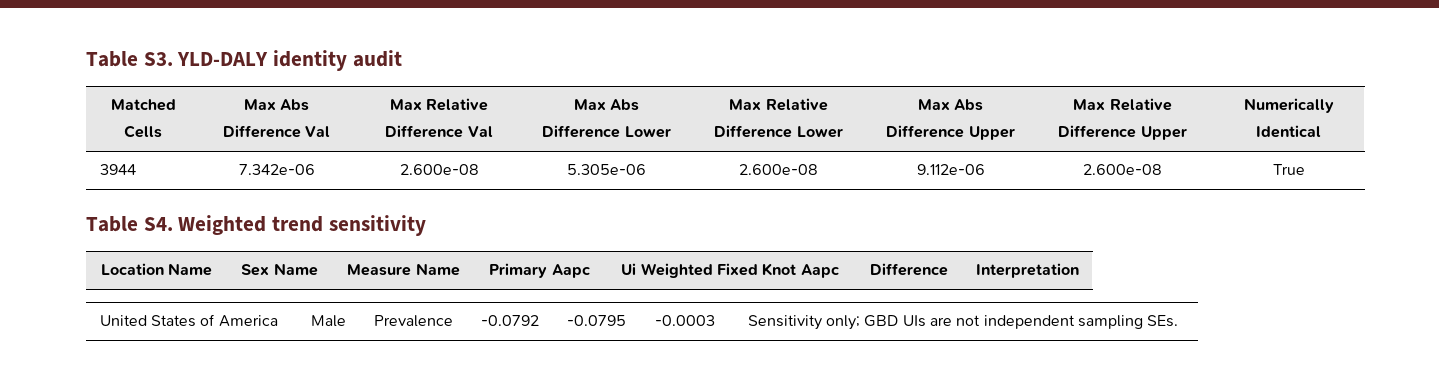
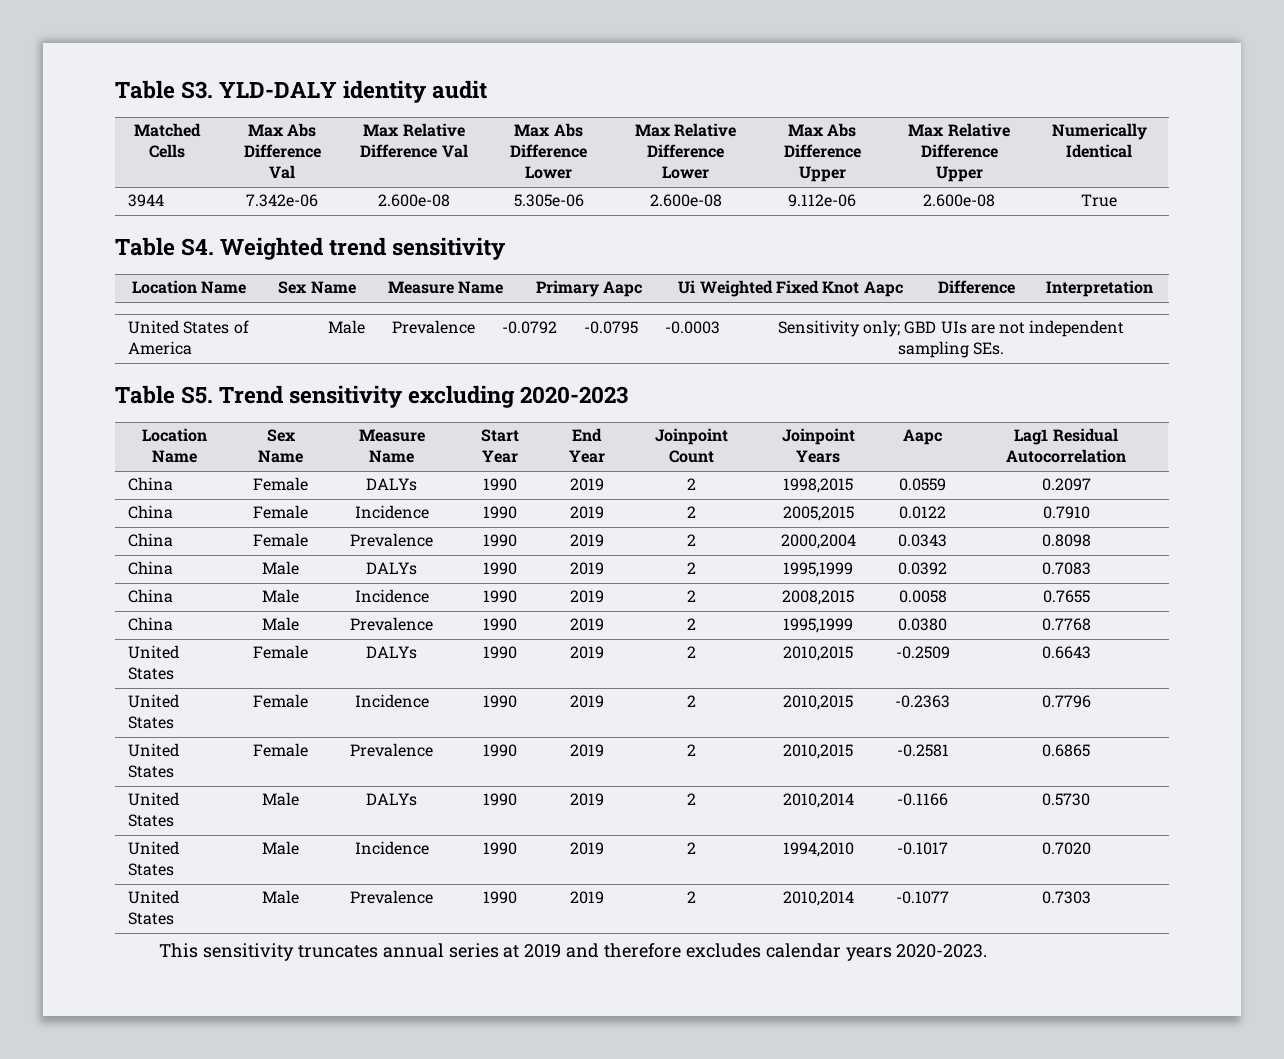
+ Table S5. Trend sensitivity excluding 2020-2023
+ Location Name | Sex Name | Measure Name | Start Year | End Year | Joinpoint Count | Joinpoint Years | Aapc | Lag1 Residual Autocorrelation
+ China | Female | DALYs | 1990 | 2019 | 2 | 1998,2015 | 0.0559 | 0.2097
+ China | Female | Incidence | 1990 | 2019 | 2 | 2005,2015 | 0.0122 | 0.7910
+ China | Female | Prevalence | 1990 | 2019 | 2 | 2000,2004 | 0.0343 | 0.8098
+ China | Male | DALYs | 1990 | 2019 | 2 | 1995,1999 | 0.0392 | 0.7083
+ China | Male | Incidence | 1990 | 2019 | 2 | 2008,2015 | 0.0058 | 0.7655
+ China | Male | Prevalence | 1990 | 2019 | 2 | 1995,1999 | 0.0380 | 0.7768
+ United States | Female | DALYs | 1990 | 2019 | 2 | 2010,2015 | -0.2509 | 0.6643
+ United States | Female | Incidence | 1990 | 2019 | 2 | 2010,2015 | -0.2363 | 0.7796
+ United States | Female | Prevalence | 1990 | 2019 | 2 | 2010,2015 | -0.2581 | 0.6865
+ United States | Male | DALYs | 1990 | 2019 | 2 | 2010,2014 | -0.1166 | 0.5730
+ United States | Male | Incidence | 1990 | 2019 | 2 | 1994,2010 | -0.1017 | 0.7020
+ United States | Male | Prevalence | 1990 | 2019 | 2 | 2010,2014 | -0.1077 | 0.7303
+ This sensitivity truncates annual series at 2019 and therefore excludes calendar years 2020-2023.

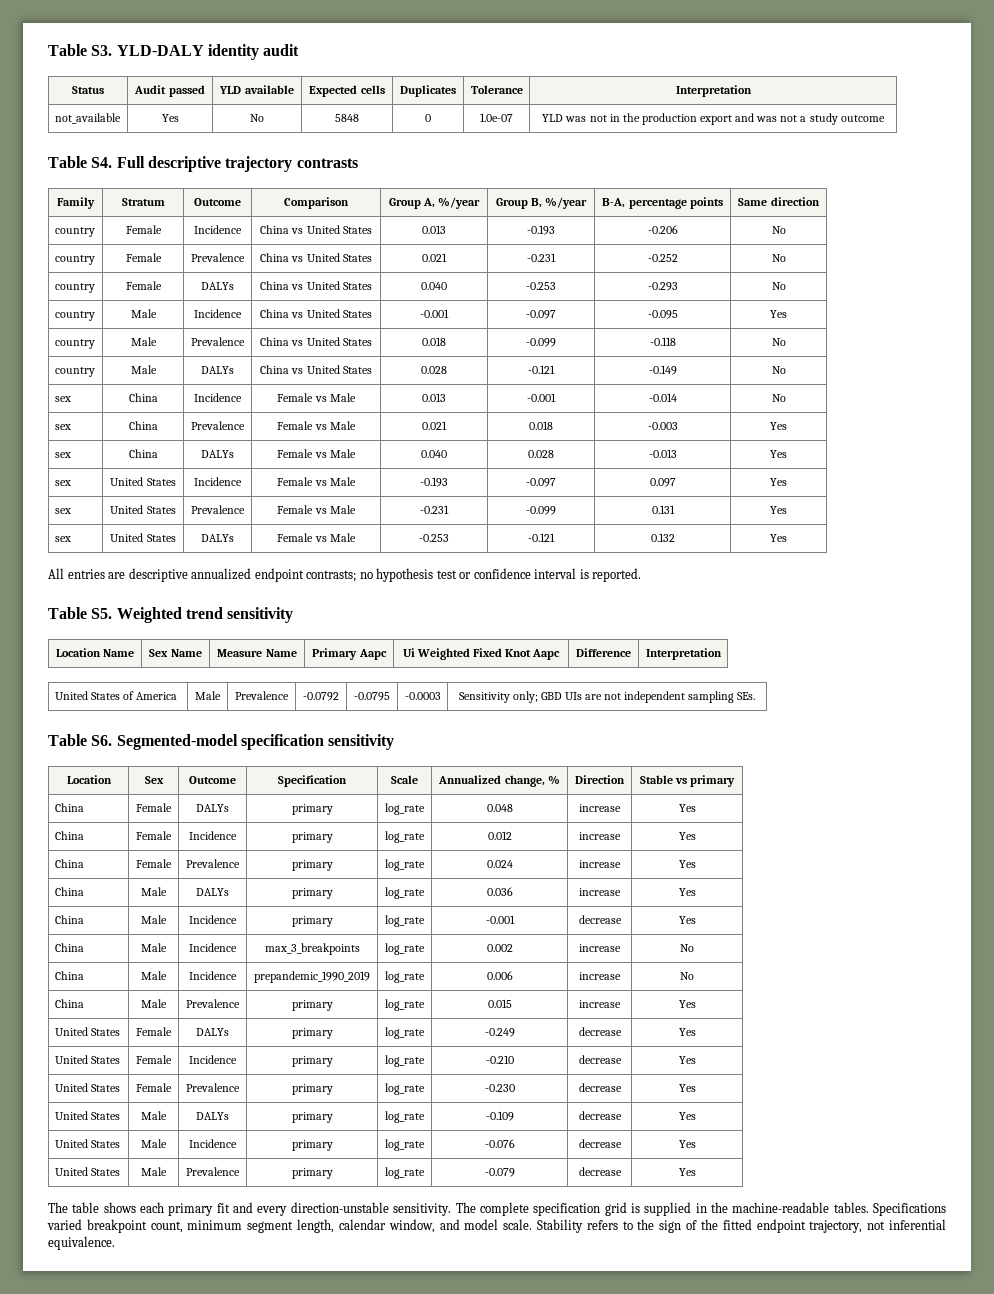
- Matched Cells | Max Abs Difference Val | Max Relative Difference Val | Max Abs Difference Lower | Max Relative Difference Lower | Max Abs Difference Upper | Max Relative Difference Upper | Numerically Identical
- 3944 | 7.342e-06 | 2.600e-08 | 5.305e-06 | 2.600e-08 | 9.112e-06 | 2.600e-08 | True
- Table S4. Weighted trend sensitivity
+ Status | Audit passed | YLD available | Expected cells | Duplicates | Tolerance | Interpretation
+ not_available | Yes | No | 5848 | 0 | 1.0e-07 | YLD was not in the production export and was not a study outcome
+ Table S4. Full descriptive trajectory contrasts
+ Family | Stratum | Outcome | Comparison | Group A, %/year | Group B, %/year | B-A, percentage points | Same direction
+ country | Female | Incidence | China vs United States | 0.013 | -0.193 | -0.206 | No
+ country | Female | Prevalence | China vs United States | 0.021 | -0.231 | -0.252 | No
+ country | Female | DALYs | China vs United States | 0.040 | -0.253 | -0.293 | No
+ country | Male | Incidence | China vs United States | -0.001 | -0.097 | -0.095 | Yes
+ country | Male | Prevalence | China vs United States | 0.018 | -0.099 | -0.118 | No
+ country | Male | DALYs | China vs United States | 0.028 | -0.121 | -0.149 | No
+ sex | China | Incidence | Female vs Male | 0.013 | -0.001 | -0.014 | No
+ sex | China | Prevalence | Female vs Male | 0.021 | 0.018 | -0.003 | Yes
+ sex | China | DALYs | Female vs Male | 0.040 | 0.028 | -0.013 | Yes
+ sex | United States | Incidence | Female vs Male | -0.193 | -0.097 | 0.097 | Yes
+ sex | United States | Prevalence | Female vs Male | -0.231 | -0.099 | 0.131 | Yes
+ sex | United States | DALYs | Female vs Male | -0.253 | -0.121 | 0.132 | Yes
+ All entries are descriptive annualized endpoint contrasts; no hypothesis test or confidence interval is reported.
+ Table S5. Weighted trend sensitivity
- Table S5. Trend sensitivity excluding 2020-2023
- Location Name | Sex Name | Measure Name | Start Year | End Year | Joinpoint Count | Joinpoint Years | Aapc | Lag1 Residual Autocorrelation
- China | Female | DALYs | 1990 | 2019 | 2 | 1998,2015 | 0.0559 | 0.2097
- China | Female | Incidence | 1990 | 2019 | 2 | 2005,2015 | 0.0122 | 0.7910
- China | Female | Prevalence | 1990 | 2019 | 2 | 2000,2004 | 0.0343 | 0.8098
- China | Male | DALYs | 1990 | 2019 | 2 | 1995,1999 | 0.0392 | 0.7083
- China | Male | Incidence | 1990 | 2019 | 2 | 2008,2015 | 0.0058 | 0.7655
- China | Male | Prevalence | 1990 | 2019 | 2 | 1995,1999 | 0.0380 | 0.7768
- United States | Female | DALYs | 1990 | 2019 | 2 | 2010,2015 | -0.2509 | 0.6643
- United States | Female | Incidence | 1990 | 2019 | 2 | 2010,2015 | -0.2363 | 0.7796
- United States | Female | Prevalence | 1990 | 2019 | 2 | 2010,2015 | -0.2581 | 0.6865
- United States | Male | DALYs | 1990 | 2019 | 2 | 2010,2014 | -0.1166 | 0.5730
- United States | Male | Incidence | 1990 | 2019 | 2 | 1994,2010 | -0.1017 | 0.7020
- United States | Male | Prevalence | 1990 | 2019 | 2 | 2010,2014 | -0.1077 | 0.7303
- This sensitivity truncates annual series at 2019 and therefore excludes calendar years 2020-2023.
+ Table S6. Segmented-model specification sensitivity
+ Location | Sex | Outcome | Specification | Scale | Annualized change, % | Direction | Stable vs primary
+ China | Female | DALYs | primary | log_rate | 0.048 | increase | Yes
+ China | Female | Incidence | primary | log_rate | 0.012 | increase | Yes
+ China | Female | Prevalence | primary | log_rate | 0.024 | increase | Yes
+ China | Male | DALYs | primary | log_rate | 0.036 | increase | Yes
+ China | Male | Incidence | primary | log_rate | -0.001 | decrease | Yes
+ China | Male | Incidence | max_3_breakpoints | log_rate | 0.002 | increase | No
+ China | Male | Incidence | prepandemic_1990_2019 | log_rate | 0.006 | increase | No
+ China | Male | Prevalence | primary | log_rate | 0.015 | increase | Yes
+ United States | Female | DALYs | primary | log_rate | -0.249 | decrease | Yes
+ United States | Female | Incidence | primary | log_rate | -0.210 | decrease | Yes
+ United States | Female | Prevalence | primary | log_rate | -0.230 | decrease | Yes
+ United States | Male | DALYs | primary | log_rate | -0.109 | decrease | Yes
+ United States | Male | Incidence | primary | log_rate | -0.076 | decrease | Yes
+ United States | Male | Prevalence | primary | log_rate | -0.079 | decrease | Yes
+ The table shows each primary fit and every direction-unstable sensitivity. The complete specification grid is supplied in the machine-readable tables. Specifications varied breakpoint count, minimum segment length, calendar window, and model scale. Stability refers to the sign of the fitted endpoint trajectory, not inferential equivalence.

